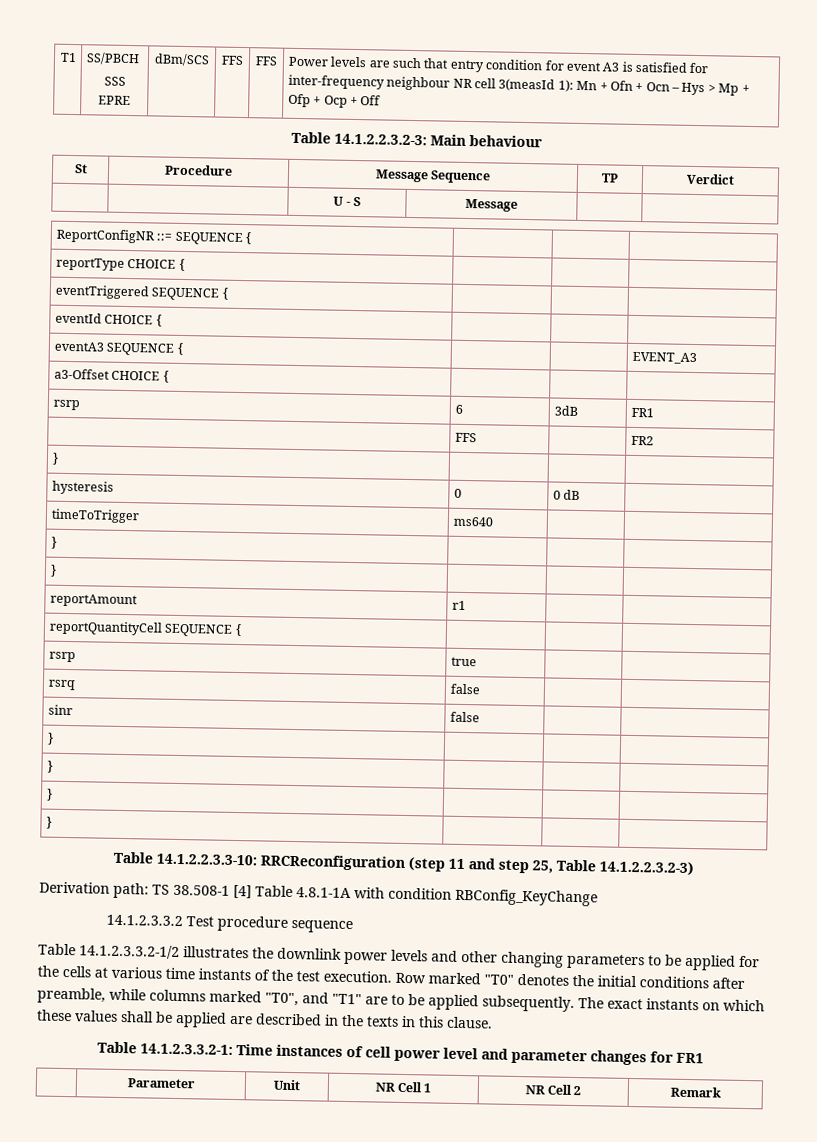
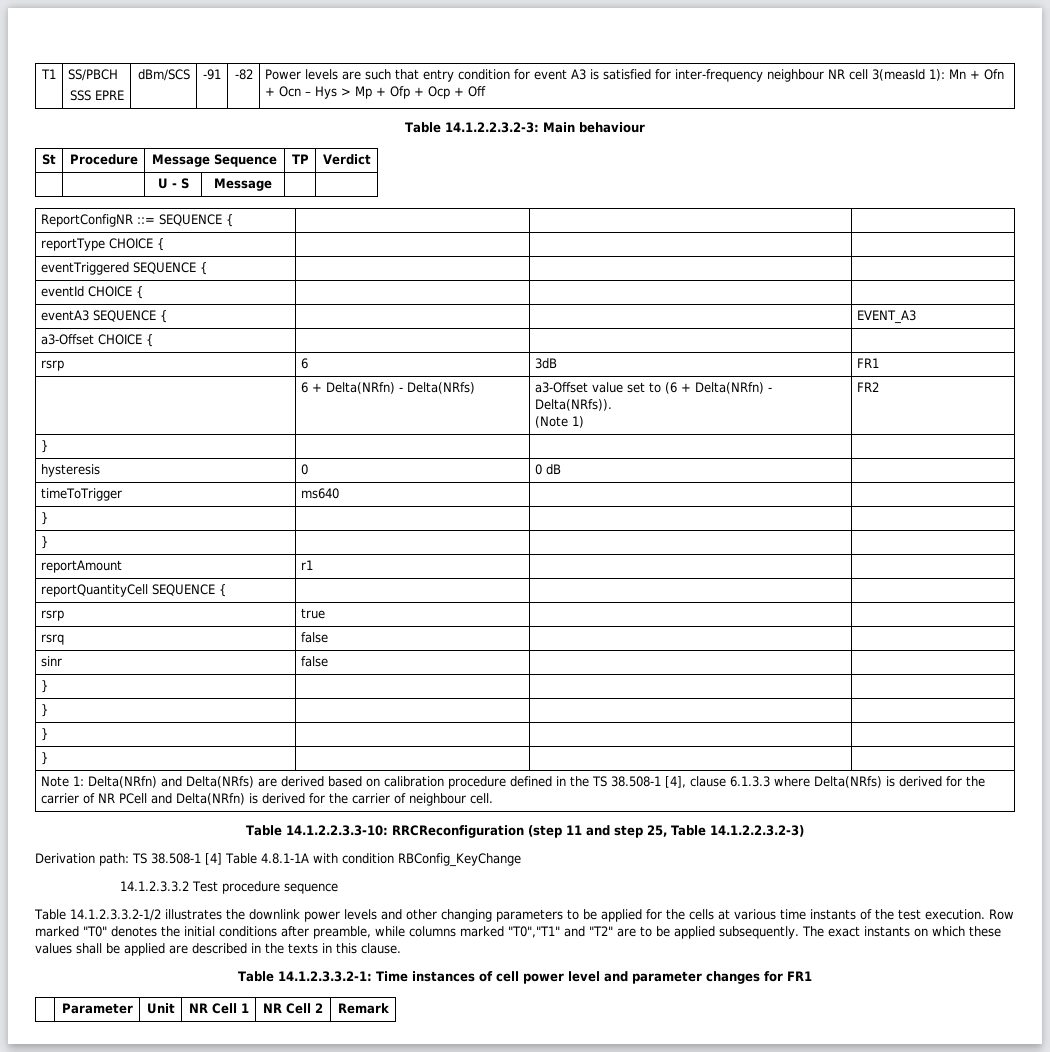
- FFS | FFS
+ -91 | -82
- | FFS | | FR2
+ | 6 + Delta(NRfn) - Delta(NRfs) | a3-Offset value set to (6 + Delta(NRfn) - Delta(NRfs)).
+ (Note 1) | FR2
+ Note 1: Delta(NRfn) and Delta(NRfs) are derived based on calibration procedure defined in the TS 38.508-1 [4], clause 6.1.3.3 where Delta(NRfs) is derived for the carrier of NR PCell and Delta(NRfn) is derived for the carrier of neighbour cell.
- Row marked "T0" denotes the initial conditions after preamble, while columns marked "T0", and "T1" are to be applied subsequently.
+ Row marked "T0" denotes the initial conditions after preamble, while columns marked "T0","T1" and "T2" are to be applied subsequently.

